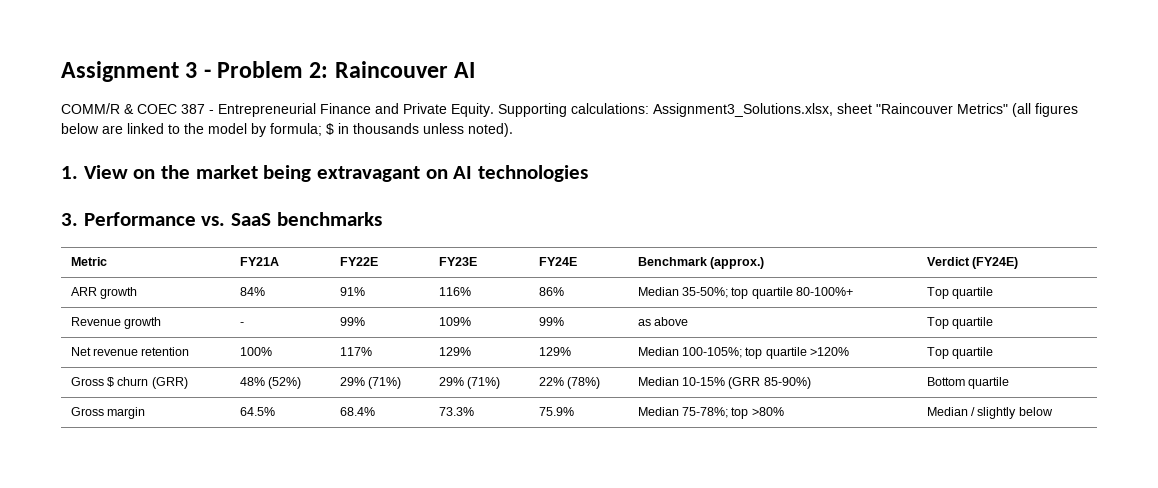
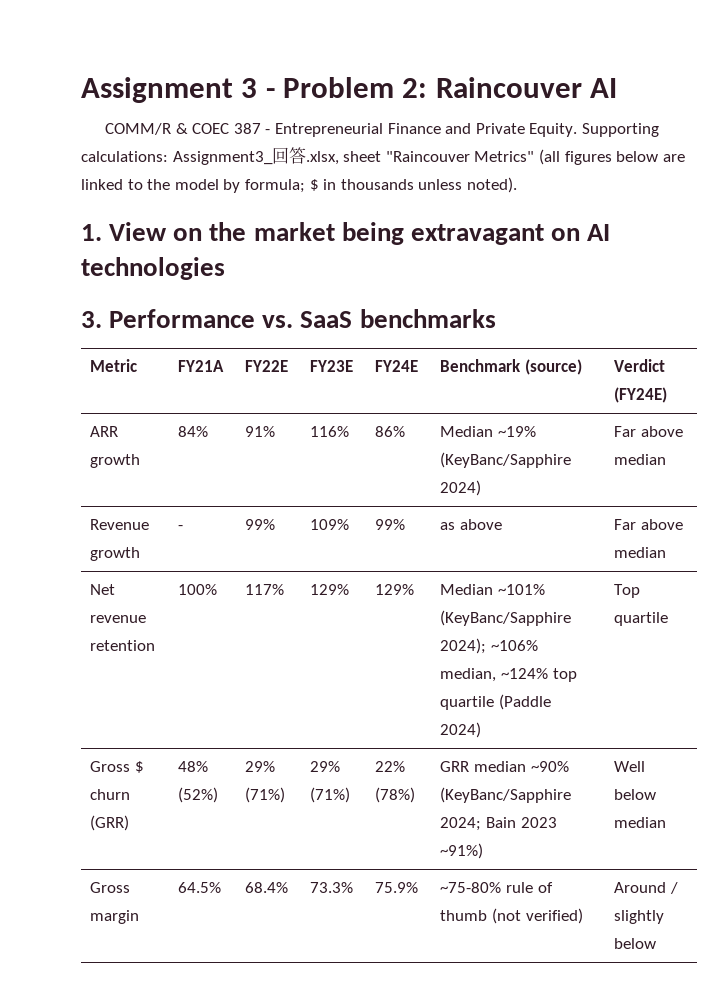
- Supporting calculations: Assignment3_Solutions.xlsx, sheet "Raincouver Metrics" (all figures below are linked to the model by formula; $ in thousands unless noted).
+ Supporting calculations: Assignment3_回答.xlsx, sheet "Raincouver Metrics" (all figures below are linked to the model by formula; $ in thousands unless noted).
- Metric | FY21A | FY22E | FY23E | FY24E | Benchmark (approx.) | Verdict (FY24E)
+ Metric | FY21A | FY22E | FY23E | FY24E | Benchmark (source) | Verdict (FY24E)
- ARR growth | 84% | 91% | 116% | 86% | Median 35-50%; top quartile 80-100%+ | Top quartile
+ ARR growth | 84% | 91% | 116% | 86% | Median ~19% (KeyBanc/Sapphire 2024) | Far above median
- Revenue growth | - | 99% | 109% | 99% | as above | Top quartile
+ Revenue growth | - | 99% | 109% | 99% | as above | Far above median
- Net revenue retention | 100% | 117% | 129% | 129% | Median 100-105%; top quartile >120% | Top quartile
+ Net revenue retention | 100% | 117% | 129% | 129% | Median ~101% (KeyBanc/Sapphire 2024); ~106% median, ~124% top quartile (Paddle 2024) | Top quartile
- Gross $ churn (GRR) | 48% (52%) | 29% (71%) | 29% (71%) | 22% (78%) | Median 10-15% (GRR 85-90%) | Bottom quartile
+ Gross $ churn (GRR) | 48% (52%) | 29% (71%) | 29% (71%) | 22% (78%) | GRR median ~90% (KeyBanc/Sapphire 2024; Bain 2023 ~91%) | Well below median
- Gross margin | 64.5% | 68.4% | 73.3% | 75.9% | Median 75-78%; top >80% | Median / slightly below
+ Gross margin | 64.5% | 68.4% | 73.3% | 75.9% | ~75-80% rule of thumb (not verified) | Around / slightly below

